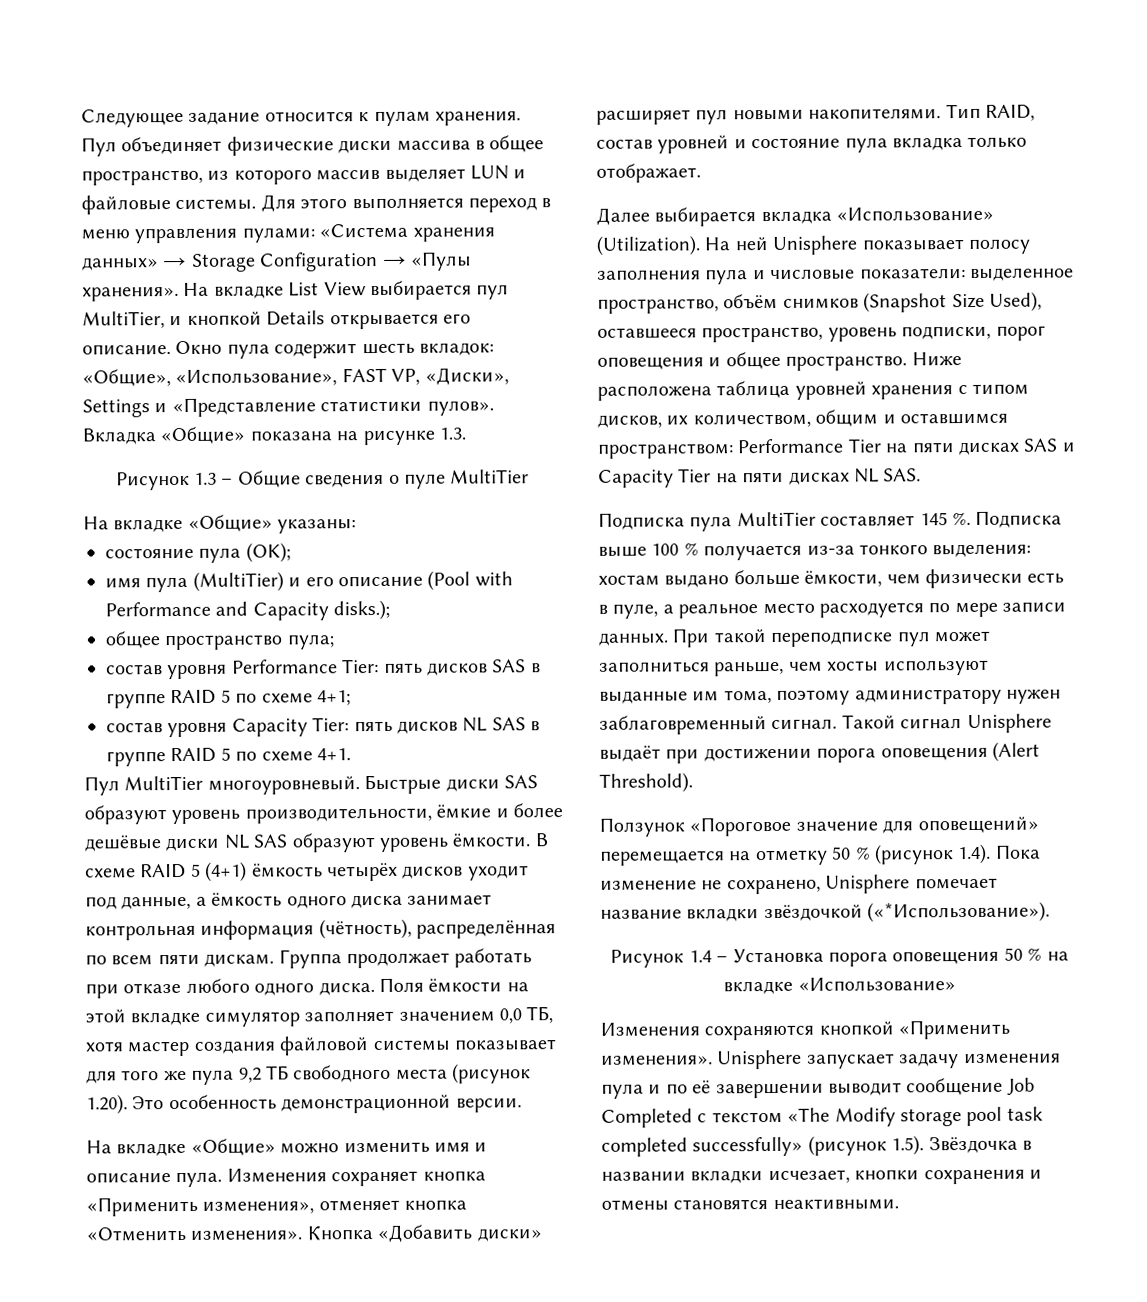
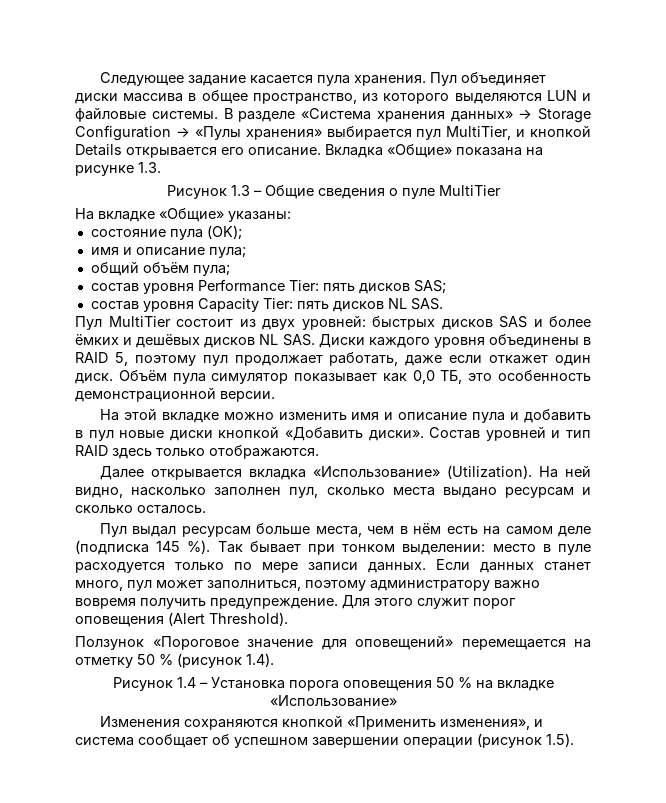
- Следующее задание относится к пулам хранения.
+ Следующее задание касается пула хранения.
- Пул объединяет физические диски массива в общее пространство, из которого массив выделяет LUN и файловые системы.
+ Пул объединяет диски массива в общее пространство, из которого выделяются LUN и файловые системы.
- Для этого выполняется переход в меню управления пулами: «Система хранения данных» → Storage Configuration → «Пулы хранения». На вкладке List View выбирается пул MultiTier, и кнопкой Details открывается его описание.
+ В разделе «Система хранения данных» → Storage Configuration → «Пулы хранения» выбирается пул MultiTier, и кнопкой Details открывается его описание.
- Окно пула содержит шесть вкладок: «Общие», «Использование», FAST VP, «Диски», Settings и «Представление статистики пулов».
- имя пула (MultiTier) и его описание (Pool with Performance and Capacity disks.);
- общее пространство пула;
+ имя и описание пула;
+ общий объём пула;
- состав уровня Performance Tier: пять дисков SAS в группе RAID 5 по схеме 4+1;
+ состав уровня Performance Tier: пять дисков SAS;
- состав уровня Capacity Tier: пять дисков NL SAS в группе RAID 5 по схеме 4+1.
- Пул MultiTier многоуровневый. Быстрые диски SAS образуют уровень производительности, ёмкие и более дешёвые диски NL SAS образуют уровень ёмкости. В схеме RAID 5 (4+1) ёмкость четырёх дисков уходит под данные, а ёмкость одного диска занимает контрольная информация (чётность), распределённая по всем пяти дискам. Группа продолжает работать при отказе любого одного диска. Поля ёмкости на этой вкладке симулятор заполняет значением 0,0 ТБ, хотя мастер создания файловой системы показывает для того же пула 9,2 ТБ свободного места (рисунок 1.20). Это особенность демонстрационной версии.
+ состав уровня Capacity Tier: пять дисков NL SAS.
+ Пул MultiTier состоит из двух уровней: быстрых дисков SAS и более ёмких и дешёвых дисков NL SAS. Диски каждого уровня объединены в RAID 5, поэтому пул продолжает работать, даже если откажет один диск. Объём пула симулятор показывает как 0,0 ТБ, это особенность демонстрационной версии.
- На вкладке «Общие» можно изменить имя и описание пула. Изменения сохраняет кнопка «Применить изменения», отменяет кнопка «Отменить изменения». Кнопка «Добавить диски» расширяет пул новыми накопителями. Тип RAID, состав уровней и состояние пула вкладка только отображает.
+ На этой вкладке можно изменить имя и описание пула и добавить в пул новые диски кнопкой «Добавить диски». Состав уровней и тип RAID здесь только отображаются.
- Далее выбирается вкладка «Использование» (Utilization).
+ Далее открывается вкладка «Использование» (Utilization).
- На ней Unisphere показывает полосу заполнения пула и числовые показатели: выделенное пространство, объём снимков (Snapshot Size Used), оставшееся пространство, уровень подписки, порог оповещения и общее пространство. Ниже расположена таблица уровней хранения с типом дисков, их количеством, общим и оставшимся пространством: Performance Tier на пяти дисках SAS и Capacity Tier на пяти дисках NL SAS.
- Подписка пула MultiTier составляет 145 %. Подписка выше 100 % получается из-за тонкого выделения: хостам выдано больше ёмкости, чем физически есть в пуле, а реальное место расходуется по мере записи данных. При такой переподписке пул может заполниться раньше, чем хосты используют выданные им тома, поэтому администратору нужен заблаговременный сигнал. Такой сигнал Unisphere выдаёт при достижении порога оповещения (Alert Threshold).
+ На ней видно, насколько заполнен пул, сколько места выдано ресурсам и сколько осталось.
+ Пул выдал ресурсам больше места, чем в нём есть на самом деле (подписка 145 %). Так бывает при тонком выделении: место в пуле расходуется только по мере записи данных. Если данных станет много, пул может заполниться, поэтому администратору важно вовремя получить предупреждение. Для этого служит порог оповещения (Alert Threshold).
- Ползунок «Пороговое значение для оповещений» перемещается на отметку 50 % (рисунок 1.4). Пока изменение не сохранено, Unisphere помечает название вкладки звёздочкой («*Использование»).
+ Ползунок «Пороговое значение для оповещений» перемещается на отметку 50 % (рисунок 1.4).
- Изменения сохраняются кнопкой «Применить изменения». Unisphere запускает задачу изменения пула и по её завершении выводит сообщение Job Completed с текстом «The Modify storage pool task completed successfully» (рисунок 1.5). Звёздочка в названии вкладки исчезает, кнопки сохранения и отмены становятся неактивными.
+ Изменения сохраняются кнопкой «Применить изменения», и система сообщает об успешном завершении операции (рисунок 1.5).

